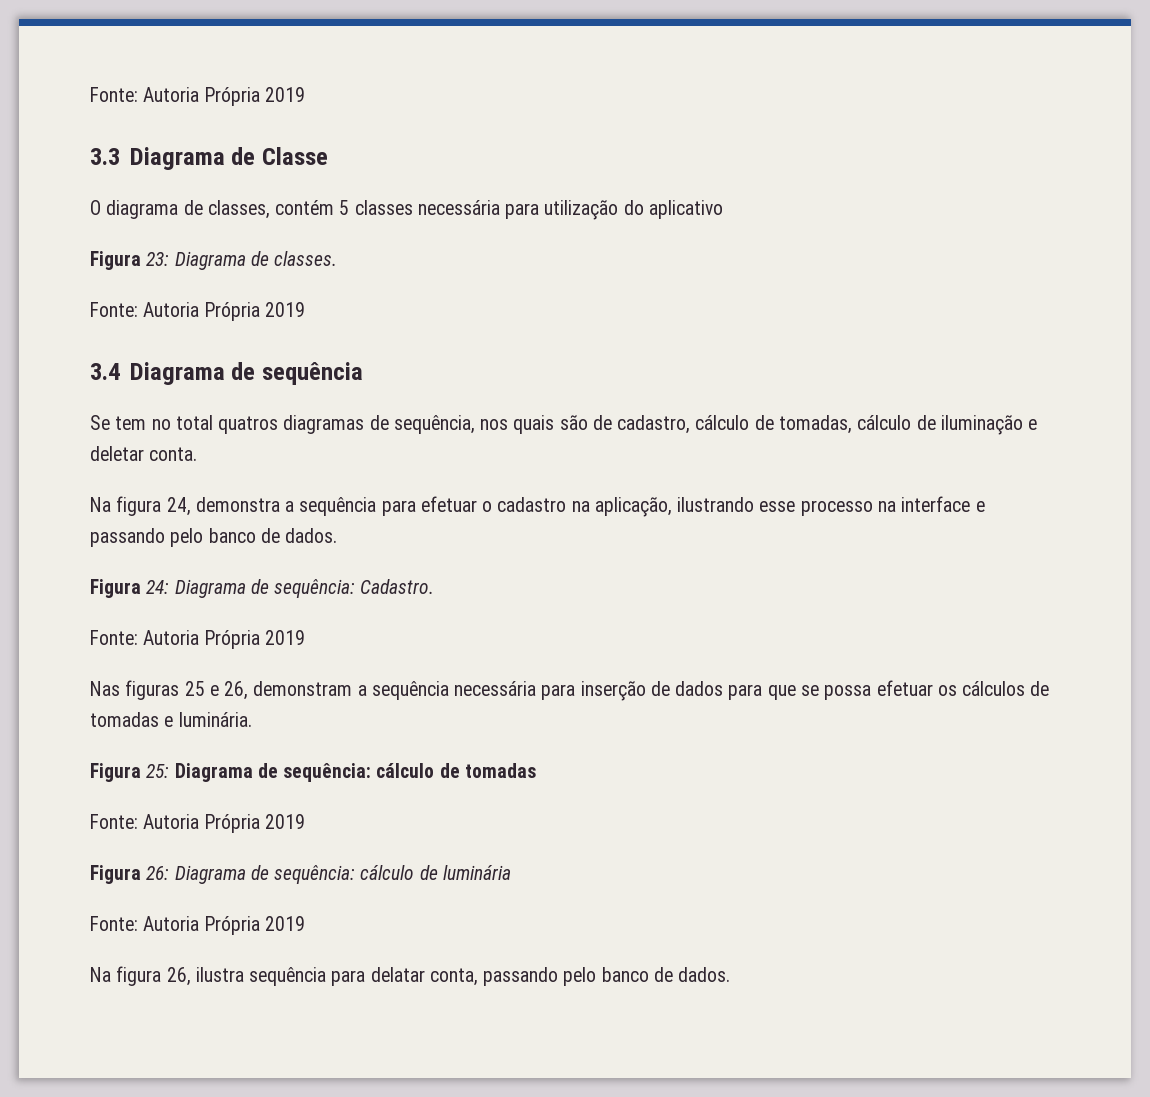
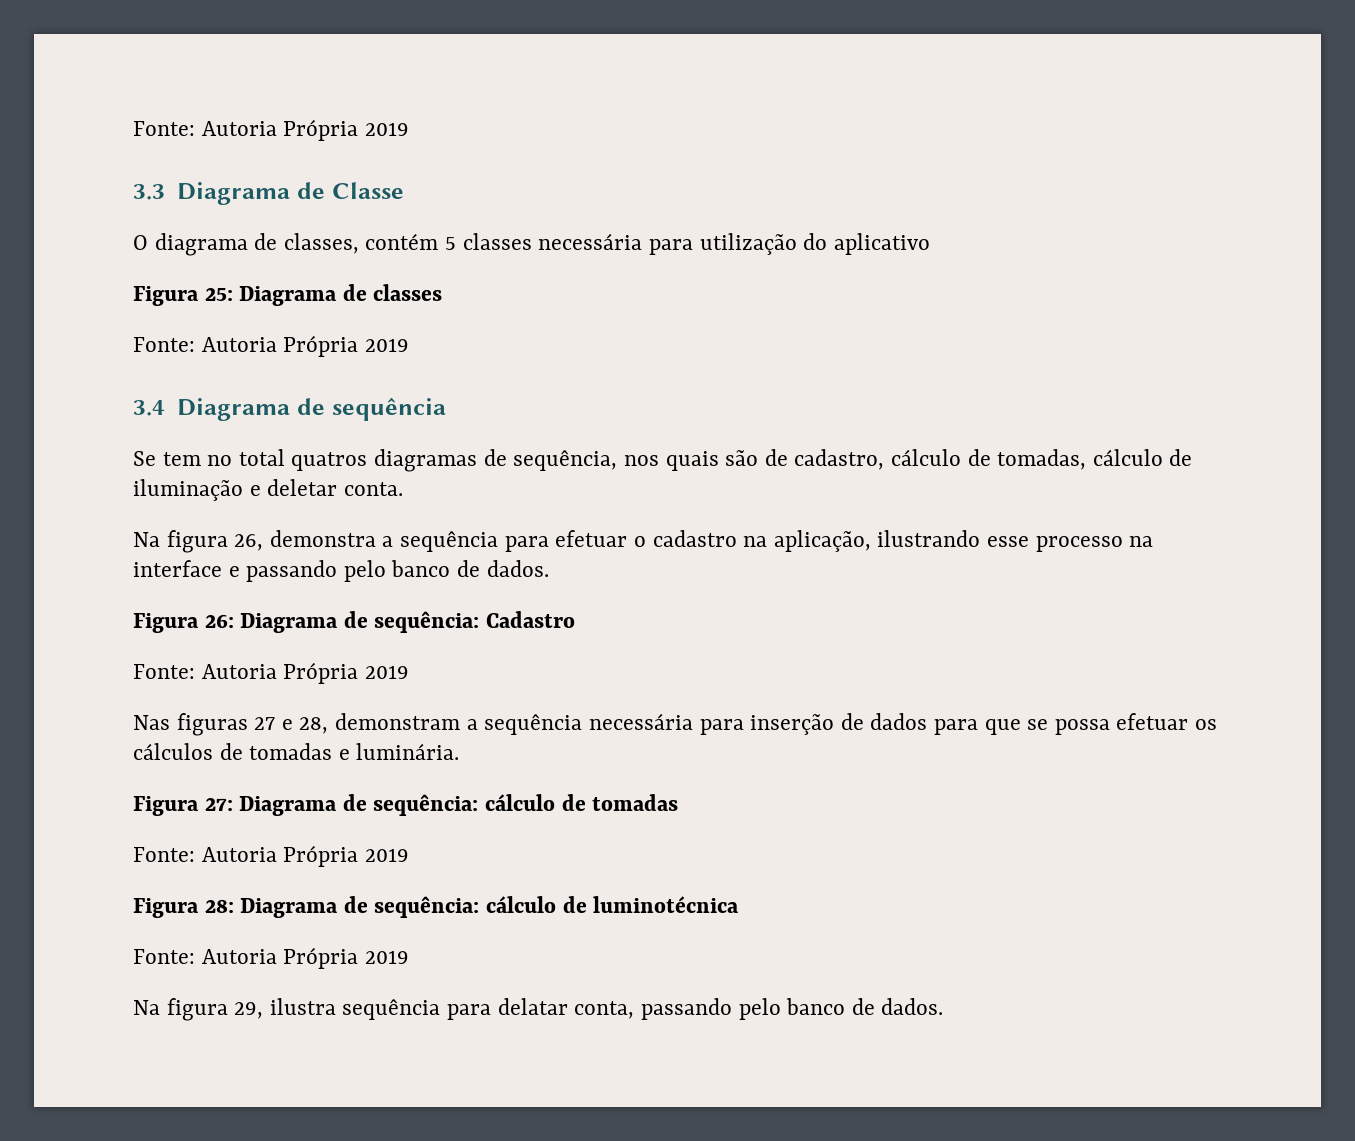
- Figura 23: Diagrama de classes.
+ Figura 25: Diagrama de classes
- Na figura 24, demonstra a sequência para efetuar o cadastro na aplicação, ilustrando esse processo na interface e passando pelo banco de dados.
+ Na figura 26, demonstra a sequência para efetuar o cadastro na aplicação, ilustrando esse processo na interface e passando pelo banco de dados.
- Figura 24: Diagrama de sequência: Cadastro.
+ Figura 26: Diagrama de sequência: Cadastro
- Nas figuras 25 e 26, demonstram a sequência necessária para inserção de dados para que se possa efetuar os cálculos de tomadas e luminária.
+ Nas figuras 27 e 28, demonstram a sequência necessária para inserção de dados para que se possa efetuar os cálculos de tomadas e luminária.
- Figura 25: Diagrama de sequência: cálculo de tomadas
+ Figura 27: Diagrama de sequência: cálculo de tomadas
- Figura 26: Diagrama de sequência: cálculo de luminária
+ Figura 28: Diagrama de sequência: cálculo de luminotécnica
- Na figura 26, ilustra sequência para delatar conta, passando pelo banco de dados.
+ Na figura 29, ilustra sequência para delatar conta, passando pelo banco de dados.

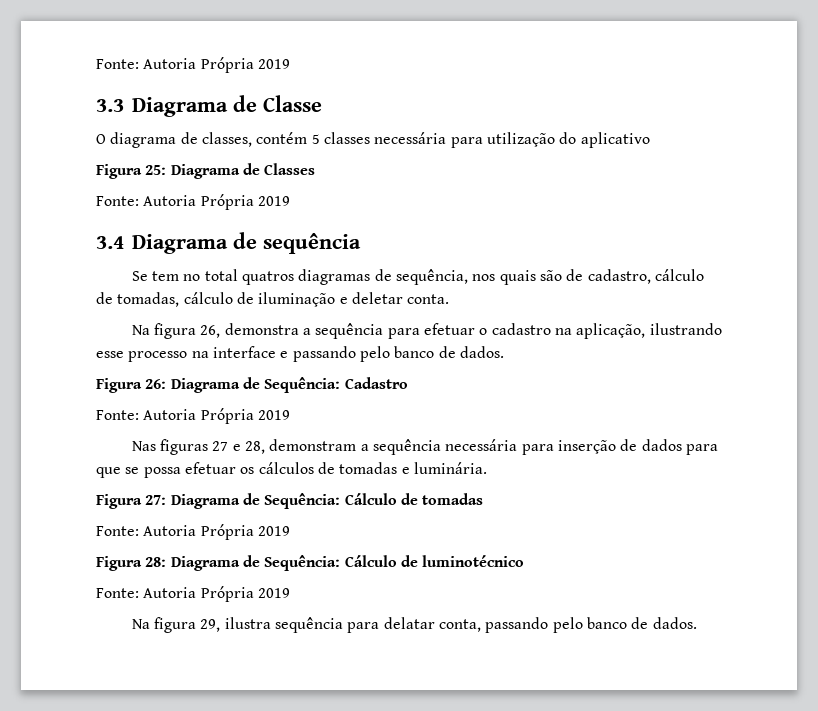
- Figura 25: Diagrama de classes
+ Figura 25: Diagrama de Classes
- Figura 26: Diagrama de sequência: Cadastro
+ Figura 26: Diagrama de Sequência: Cadastro
- Figura 27: Diagrama de sequência: cálculo de tomadas
+ Figura 27: Diagrama de Sequência: Cálculo de tomadas
- Figura 28: Diagrama de sequência: cálculo de luminotécnica
+ Figura 28: Diagrama de Sequência: Cálculo de luminotécnico

